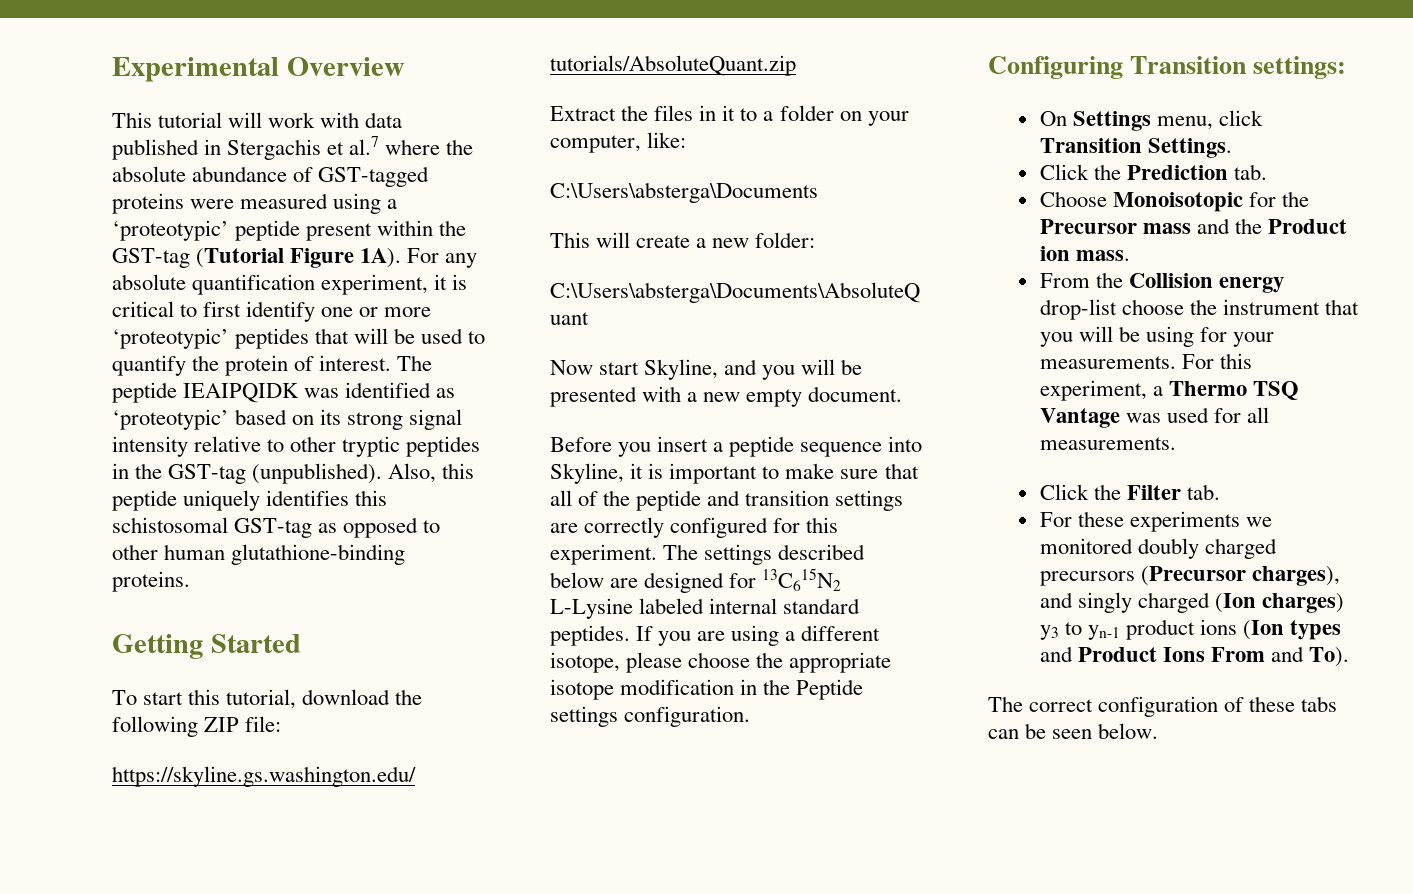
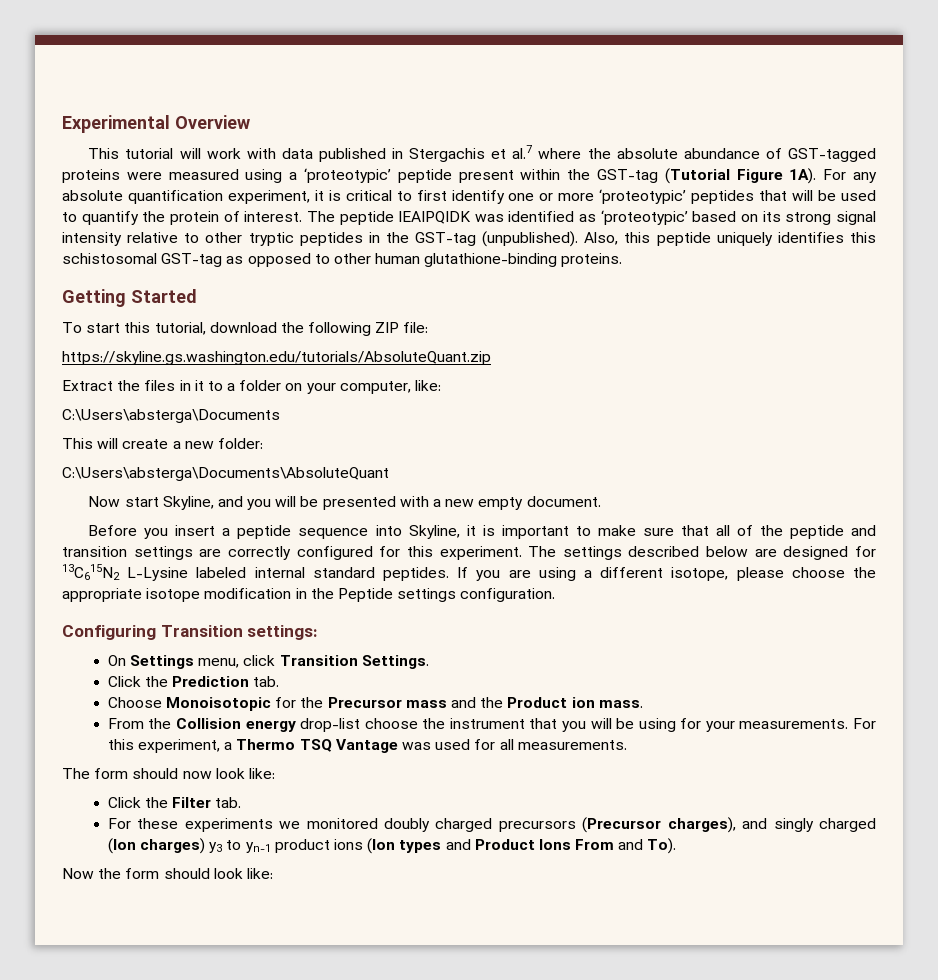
+ The form should now look like:
- The correct configuration of these tabs can be seen below.
+ Now the form should look like:

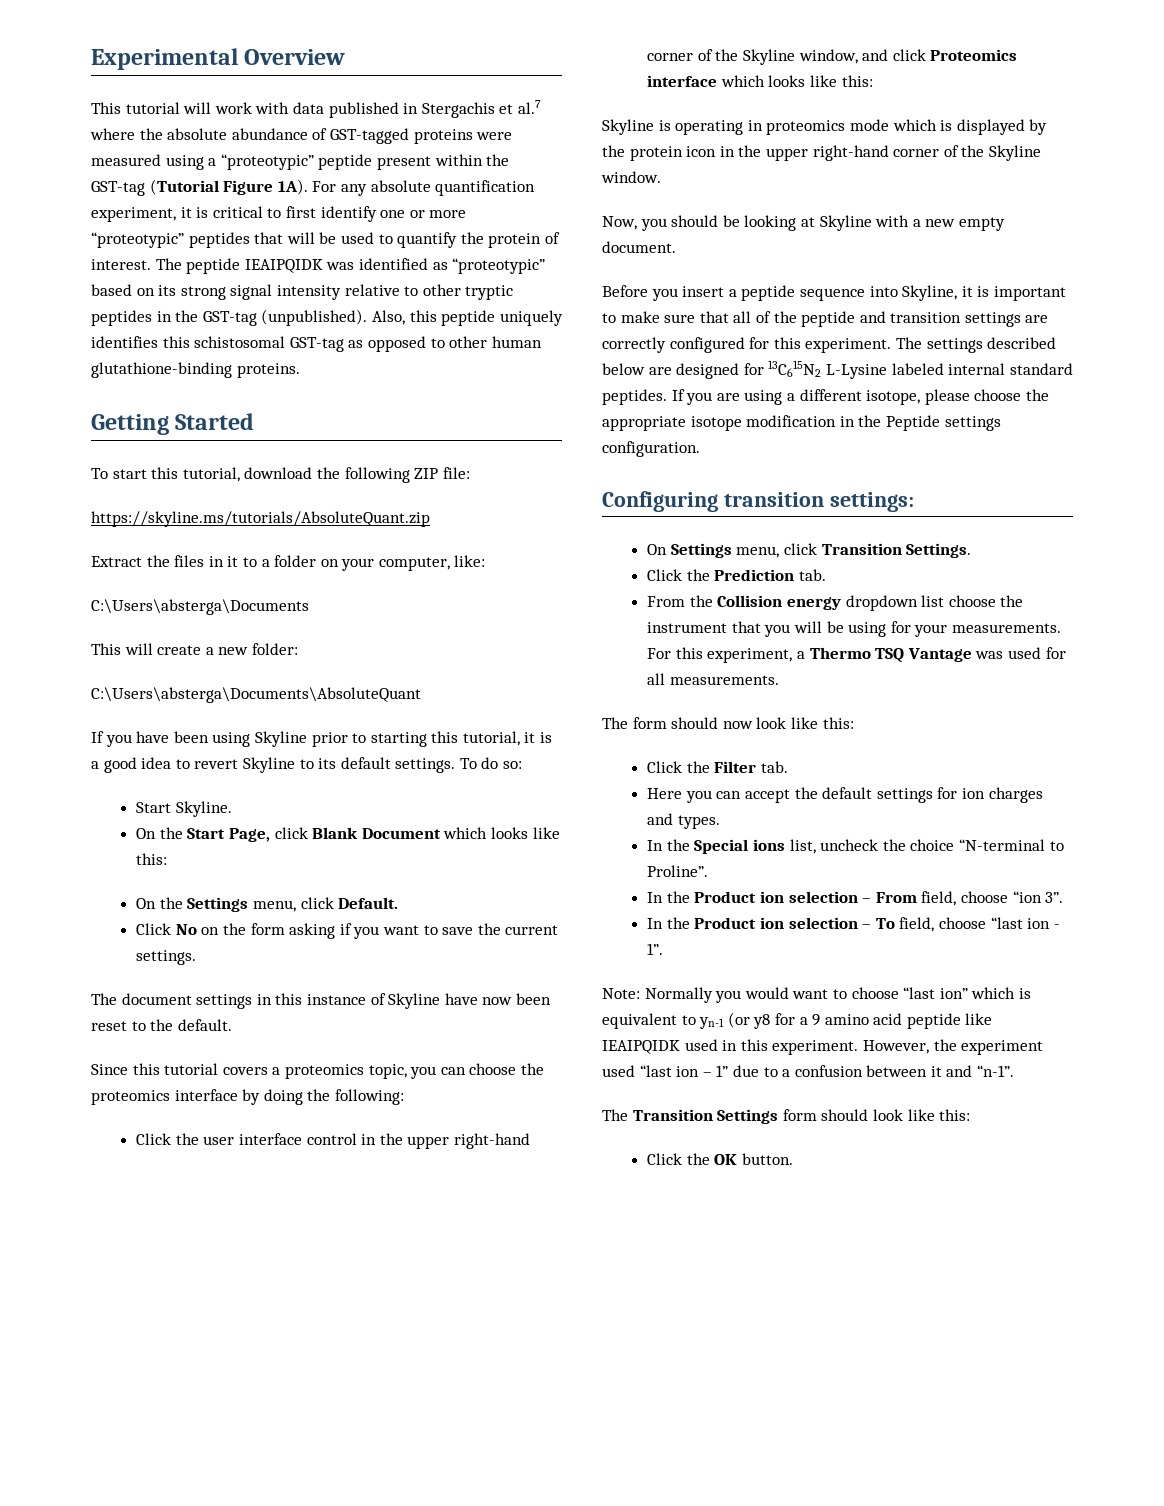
- This tutorial will work with data published in Stergachis et al.7 where the absolute abundance of GST-tagged proteins were measured using a ‘proteotypic’ peptide present within the GST-tag (Tutorial Figure 1A).
+ This tutorial will work with data published in Stergachis et al.7 where the absolute abundance of GST-tagged proteins were measured using a “proteotypic” peptide present within the GST-tag (Tutorial Figure 1A).
- For any absolute quantification experiment, it is critical to first identify one or more ‘proteotypic’ peptides that will be used to quantify the protein of interest.
+ For any absolute quantification experiment, it is critical to first identify one or more “proteotypic” peptides that will be used to quantify the protein of interest.
- The peptide IEAIPQIDK was identified as ‘proteotypic’ based on its strong signal intensity relative to other tryptic peptides in the GST-tag (unpublished).
+ The peptide IEAIPQIDK was identified as “proteotypic” based on its strong signal intensity relative to other tryptic peptides in the GST-tag (unpublished).
- https://skyline.gs.washington.edu/tutorials/AbsoluteQuant.zip
+ https://skyline.ms/tutorials/AbsoluteQuant.zip
- Now start Skyline, and you will be presented with a new empty document.
+ If you have been using Skyline prior to starting this tutorial, it is a good idea to revert Skyline to its default settings. To do so:
+ Start Skyline.
+ On the Start Page, click Blank Document which looks like this:
+ On the Settings menu, click Default.
+ Click No on the form asking if you want to save the current settings.
+ The document settings in this instance of Skyline have now been reset to the default.
+ Since this tutorial covers a proteomics topic, you can choose the proteomics interface by doing the following:
+ Click the user interface control in the upper right-hand corner of the Skyline window, and click Proteomics interface which looks like this:
+ Skyline is operating in proteomics mode which is displayed by the protein icon in the upper right-hand corner of the Skyline window.
+ Now, you should be looking at Skyline with a new empty document.
- Configuring Transition settings:
+ Configuring transition settings:
- Choose Monoisotopic for the Precursor mass and the Product ion mass.
- From the Collision energy drop-list choose the instrument that you will be using for your measurements.
+ From the Collision energy dropdown list choose the instrument that you will be using for your measurements.
- The form should now look like:
+ The form should now look like this:
- For these experiments we monitored doubly charged precursors (Precursor charges), and singly charged (Ion charges) y3 to yn-1 product ions (Ion types and Product Ions From and To).
- Now the form should look like:
+ Here you can accept the default settings for ion charges and types.
+ In the Special ions list, uncheck the choice “N-terminal to Proline”.
+ In the Product ion selection – From field, choose “ion 3”.
+ In the Product ion selection – To field, choose “last ion - 1”.
+ Note: Normally you would want to choose “last ion” which is equivalent to yn-1 (or y8 for a 9 amino acid peptide like IEAIPQIDK used in this experiment. However, the experiment used “last ion – 1” due to a confusion between it and “n-1”.
+ The Transition Settings form should look like this:
+ Click the OK button.

